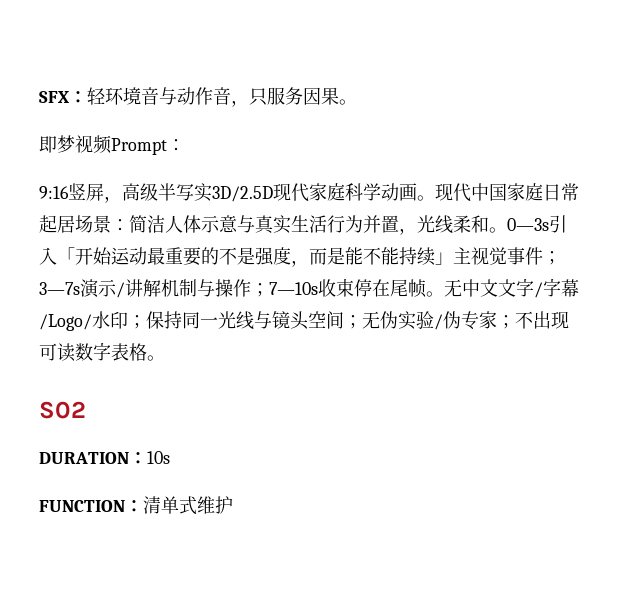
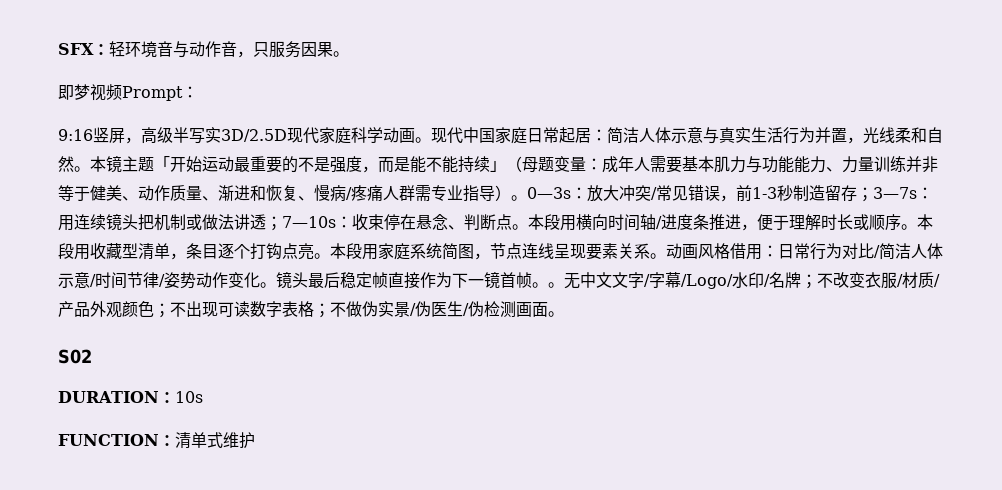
- 现代中国家庭日常起居场景：简洁人体示意与真实生活行为并置，光线柔和。0—3s引入「开始运动最重要的不是强度，而是能不能持续」主视觉事件；3—7s演示/讲解机制与操作；7—10s收束停在尾帧。
+ 现代中国家庭日常起居：简洁人体示意与真实生活行为并置，光线柔和自然。本镜主题「开始运动最重要的不是强度，而是能不能持续」（母题变量：成年人需要基本肌力与功能能力、力量训练并非等于健美、动作质量、渐进和恢复、慢病/疼痛人群需专业指导）。0—3s：放大冲突/常见错误，前1-3秒制造留存；3—7s：用连续镜头把机制或做法讲透；7—10s：收束停在悬念、判断点。本段用横向时间轴/进度条推进，便于理解时长或顺序。本段用收藏型清单，条目逐个打钩点亮。本段用家庭系统简图，节点连线呈现要素关系。动画风格借用：日常行为对比/简洁人体示意/时间节律/姿势动作变化。镜头最后稳定帧直接作为下一镜首帧。。
- 无中文文字/字幕/Logo/水印；保持同一光线与镜头空间；无伪实验/伪专家；不出现可读数字表格。
+ 无中文文字/字幕/Logo/水印/名牌；不改变衣服/材质/产品外观颜色；不出现可读数字表格；不做伪实景/伪医生/伪检测画面。

